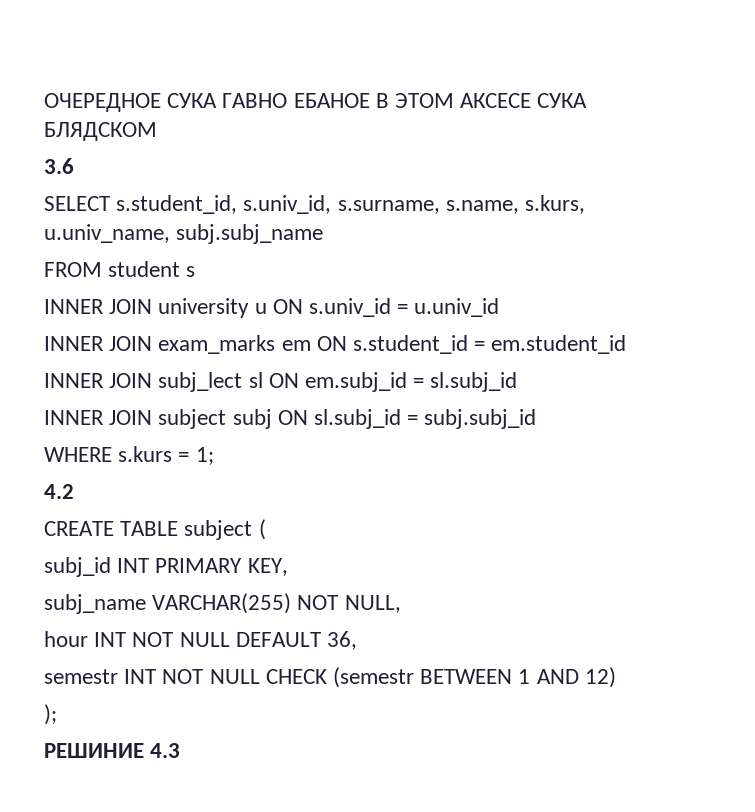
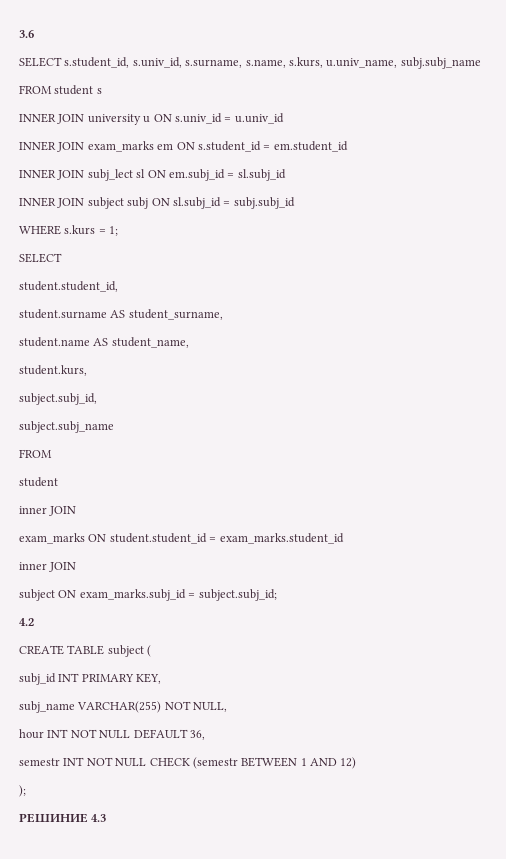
- ОЧЕРЕДНОЕ СУКА ГАВНО ЕБАНОЕ В ЭТОМ АКСЕСЕ СУКА БЛЯДСКОМ
  WHERE s.kurs = 1;
+ SELECT
+ student.student_id,
+ student.surname AS student_surname,
+ student.name AS student_name,
+ student.kurs,
+ subject.subj_id,
+ subject.subj_name
+ FROM
+ student
+ inner JOIN
+ exam_marks ON student.student_id = exam_marks.student_id
+ inner JOIN
+ subject ON exam_marks.subj_id = subject.subj_id;

